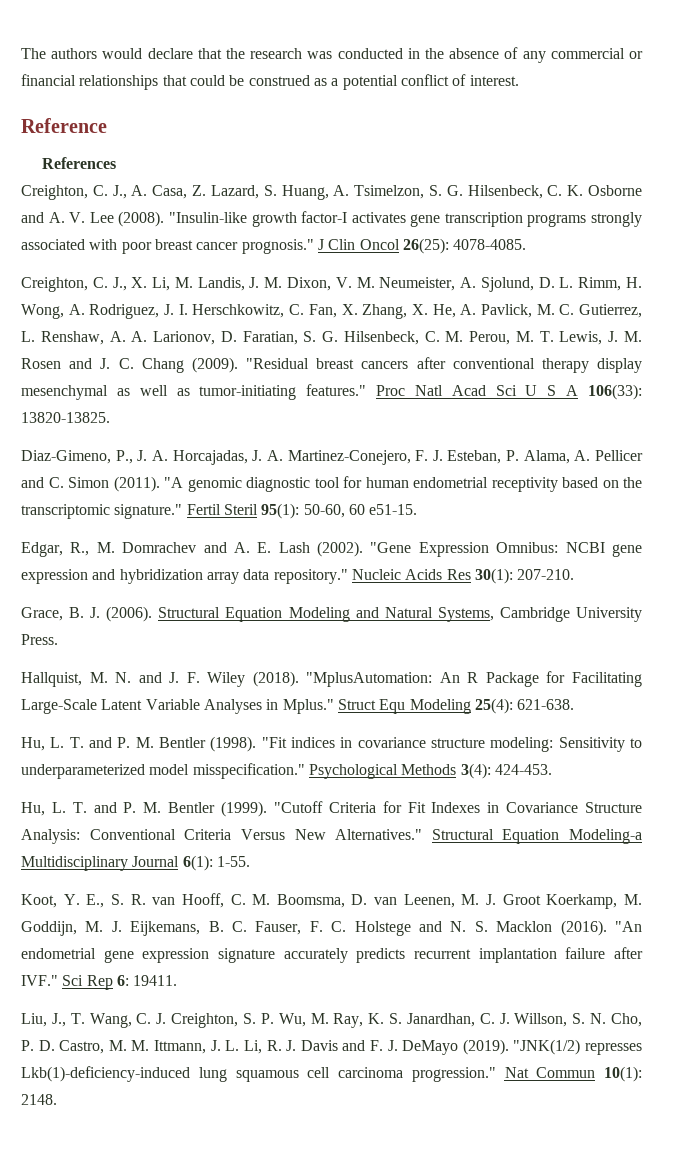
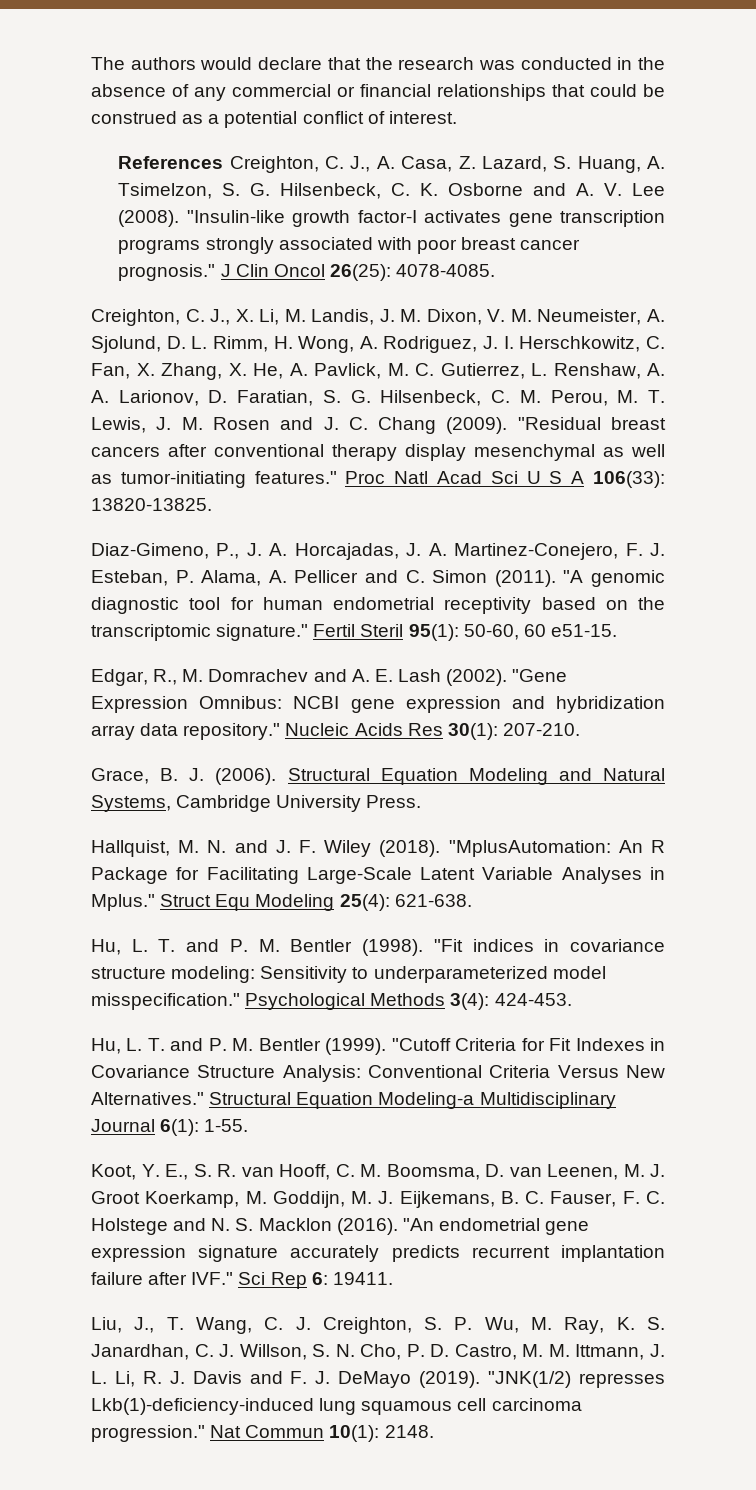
- Reference
- References
- Creighton, C. J., A. Casa, Z. Lazard, S. Huang, A. Tsimelzon, S. G. Hilsenbeck, C. K. Osborne and A. V. Lee (2008).
+ References Creighton, C. J., A. Casa, Z. Lazard, S. Huang, A. Tsimelzon, S. G. Hilsenbeck, C. K. Osborne and A. V. Lee (2008).

